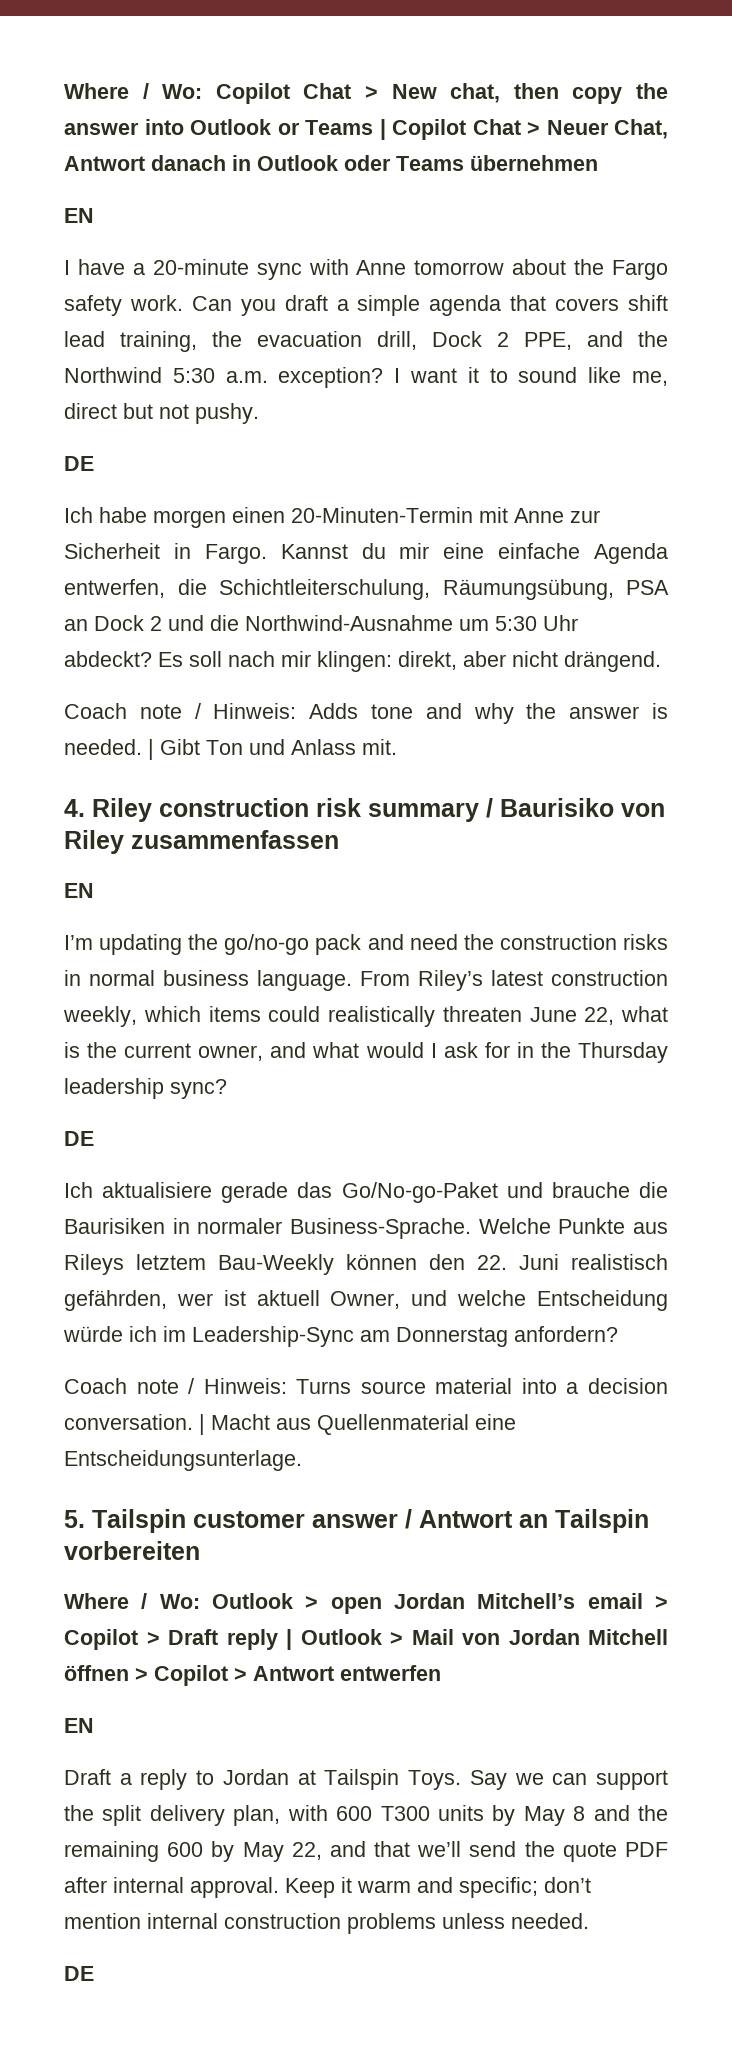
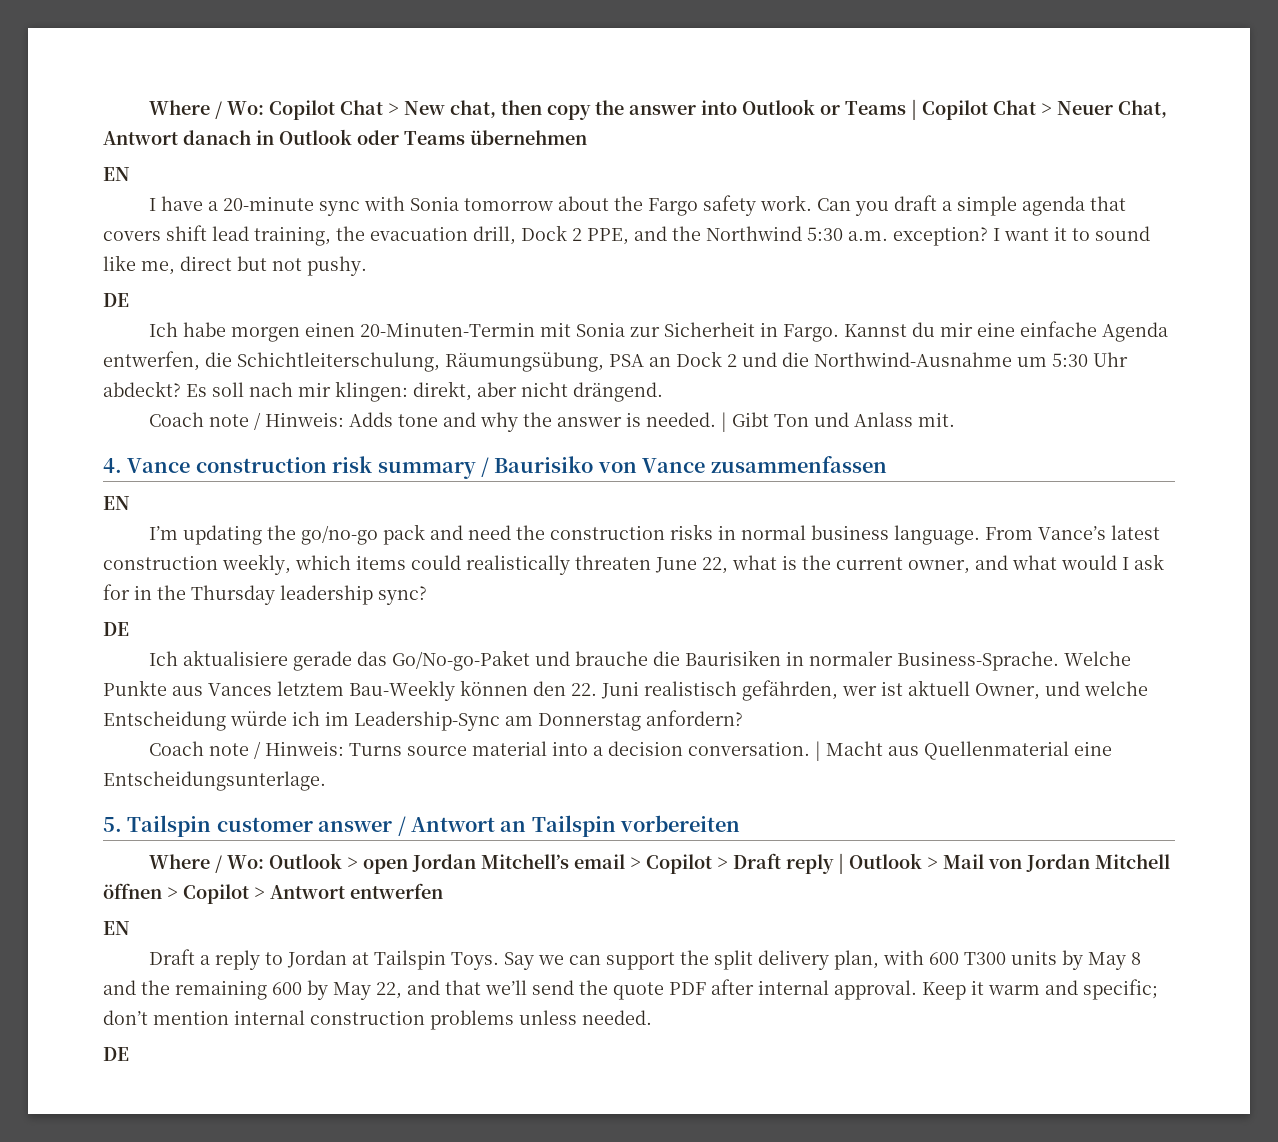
- I have a 20-minute sync with Anne tomorrow about the Fargo safety work.
+ I have a 20-minute sync with Sonia tomorrow about the Fargo safety work.
- Ich habe morgen einen 20-Minuten-Termin mit Anne zur Sicherheit in Fargo.
+ Ich habe morgen einen 20-Minuten-Termin mit Sonia zur Sicherheit in Fargo.
- 4. Riley construction risk summary / Baurisiko von Riley zusammenfassen
+ 4. Vance construction risk summary / Baurisiko von Vance zusammenfassen
- From Riley’s latest construction weekly, which items could realistically threaten June 22, what is the current owner, and what would I ask for in the Thursday leadership sync?
+ From Vance’s latest construction weekly, which items could realistically threaten June 22, what is the current owner, and what would I ask for in the Thursday leadership sync?
- Welche Punkte aus Rileys letztem Bau-Weekly können den 22. Juni realistisch gefährden, wer ist aktuell Owner, und welche Entscheidung würde ich im Leadership-Sync am Donnerstag anfordern?
+ Welche Punkte aus Vances letztem Bau-Weekly können den 22. Juni realistisch gefährden, wer ist aktuell Owner, und welche Entscheidung würde ich im Leadership-Sync am Donnerstag anfordern?

